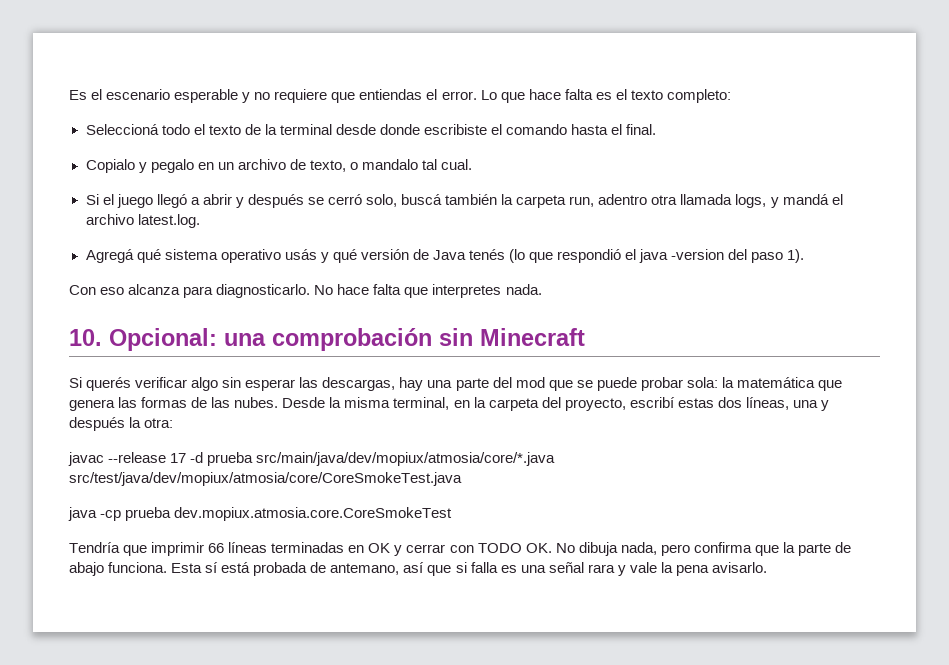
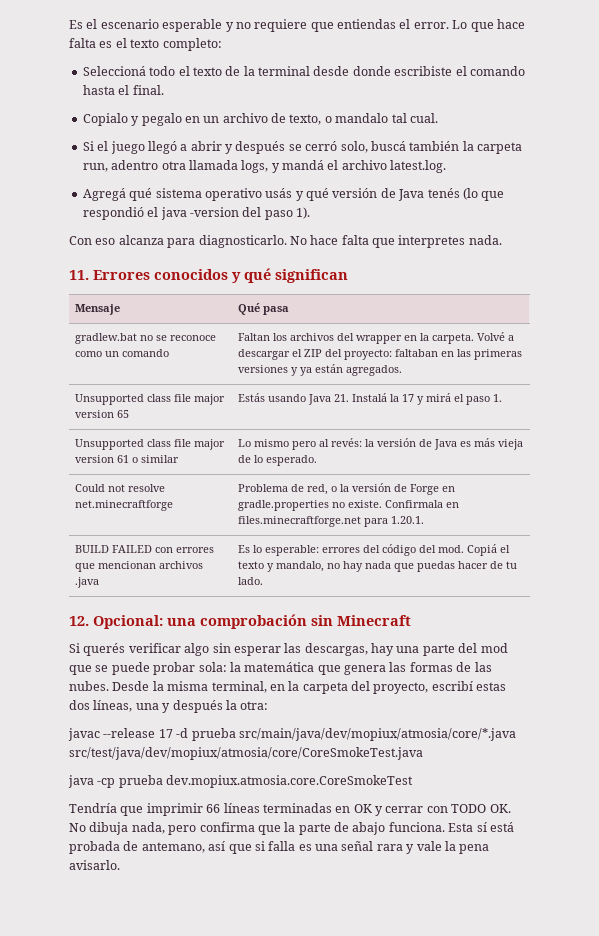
- 10. Opcional: una comprobación sin Minecraft
+ 11. Errores conocidos y qué significan
+ Mensaje | Qué pasa
+ gradlew.bat no se reconoce como un comando | Faltan los archivos del wrapper en la carpeta. Volvé a descargar el ZIP del proyecto: faltaban en las primeras versiones y ya están agregados.
+ Unsupported class file major version 65 | Estás usando Java 21. Instalá la 17 y mirá el paso 1.
+ Unsupported class file major version 61 o similar | Lo mismo pero al revés: la versión de Java es más vieja de lo esperado.
+ Could not resolve net.minecraftforge | Problema de red, o la versión de Forge en gradle.properties no existe. Confirmala en files.minecraftforge.net para 1.20.1.
+ BUILD FAILED con errores que mencionan archivos .java | Es lo esperable: errores del código del mod. Copiá el texto y mandalo, no hay nada que puedas hacer de tu lado.
+ 12. Opcional: una comprobación sin Minecraft

